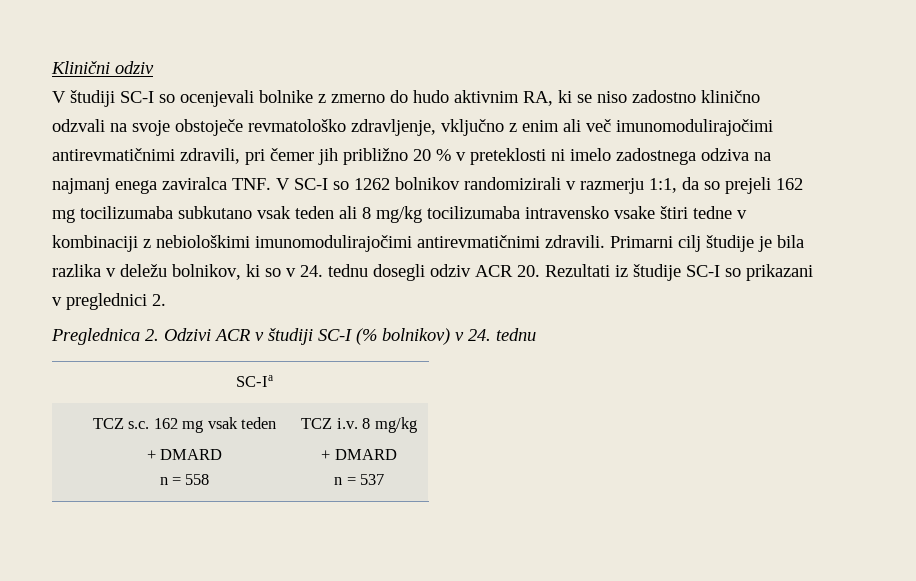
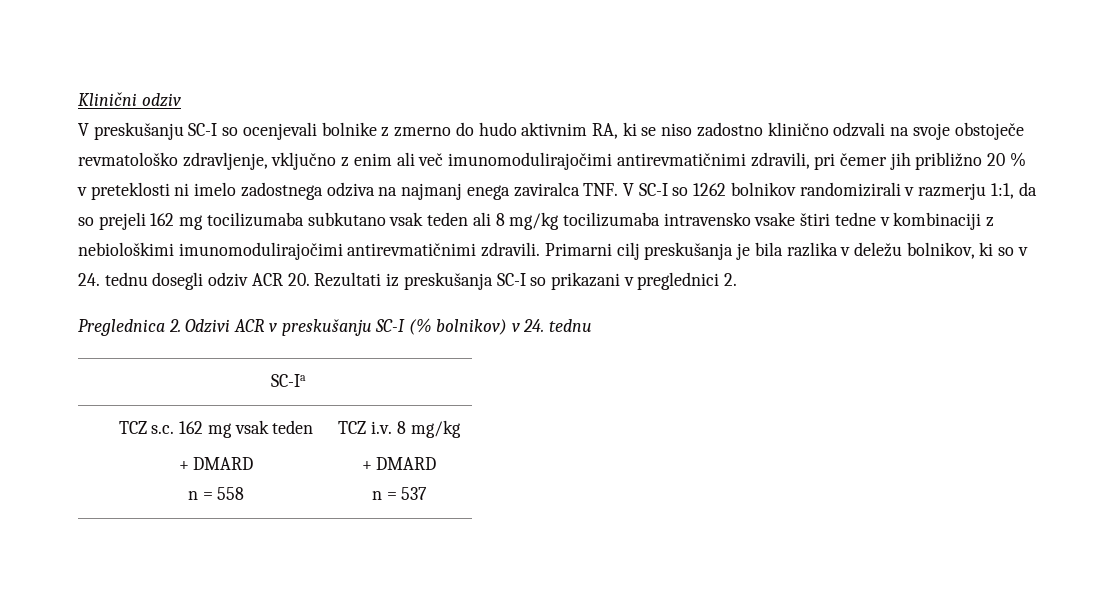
- V študiji SC-I so ocenjevali bolnike z zmerno do hudo aktivnim RA, ki se niso zadostno klinično odzvali na svoje obstoječe revmatološko zdravljenje, vključno z enim ali več imunomodulirajočimi antirevmatičnimi zdravili, pri čemer jih približno 20 % v preteklosti ni imelo zadostnega odziva na najmanj enega zaviralca TNF. V SC-I so 1262 bolnikov randomizirali v razmerju 1:1, da so prejeli 162 mg tocilizumaba subkutano vsak teden ali 8 mg/kg tocilizumaba intravensko vsake štiri tedne v kombinaciji z nebiološkimi imunomodulirajočimi antirevmatičnimi zdravili.
+ V preskušanju SC-I so ocenjevali bolnike z zmerno do hudo aktivnim RA, ki se niso zadostno klinično odzvali na svoje obstoječe revmatološko zdravljenje, vključno z enim ali več imunomodulirajočimi antirevmatičnimi zdravili, pri čemer jih približno 20 % v preteklosti ni imelo zadostnega odziva na najmanj enega zaviralca TNF. V SC-I so 1262 bolnikov randomizirali v razmerju 1:1, da so prejeli 162 mg tocilizumaba subkutano vsak teden ali 8 mg/kg tocilizumaba intravensko vsake štiri tedne v kombinaciji z nebiološkimi imunomodulirajočimi antirevmatičnimi zdravili.
- Primarni cilj študije je bila razlika v deležu bolnikov, ki so v 24. tednu dosegli odziv ACR 20. Rezultati iz študije SC-I so prikazani v preglednici 2.
+ Primarni cilj preskušanja je bila razlika v deležu bolnikov, ki so v 24. tednu dosegli odziv ACR 20. Rezultati iz preskušanja SC-I so prikazani v preglednici 2.
- Preglednica 2. Odzivi ACR v študiji SC-I (% bolnikov) v 24. tednu
+ Preglednica 2. Odzivi ACR v preskušanju SC-I (% bolnikov) v 24. tednu

